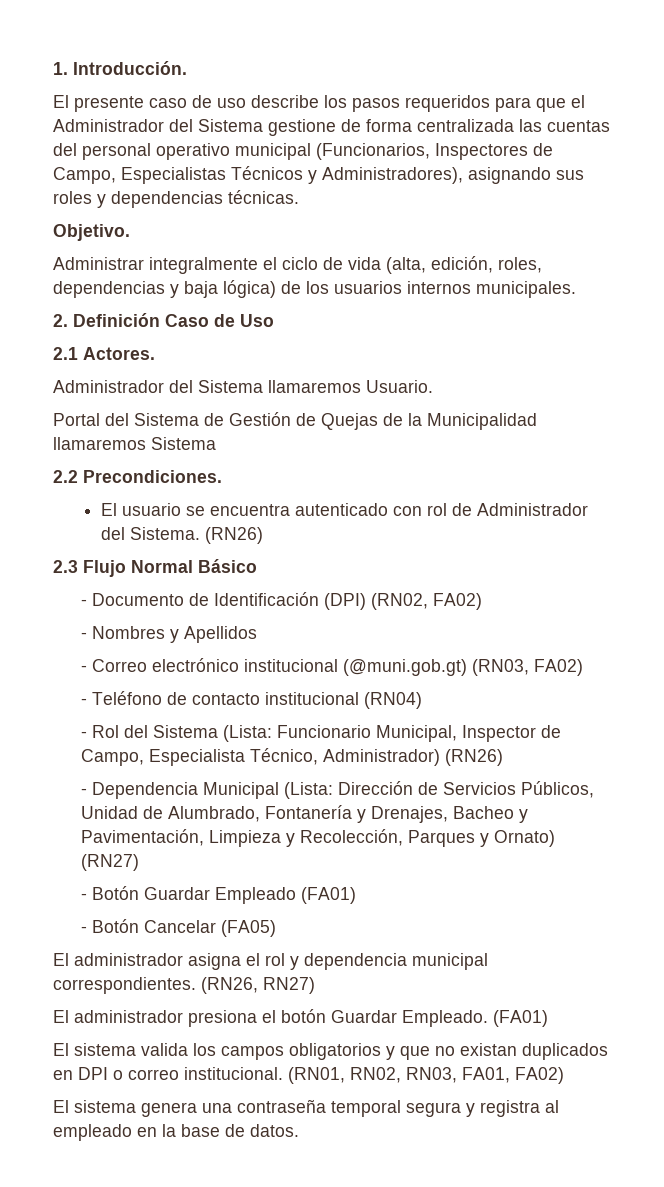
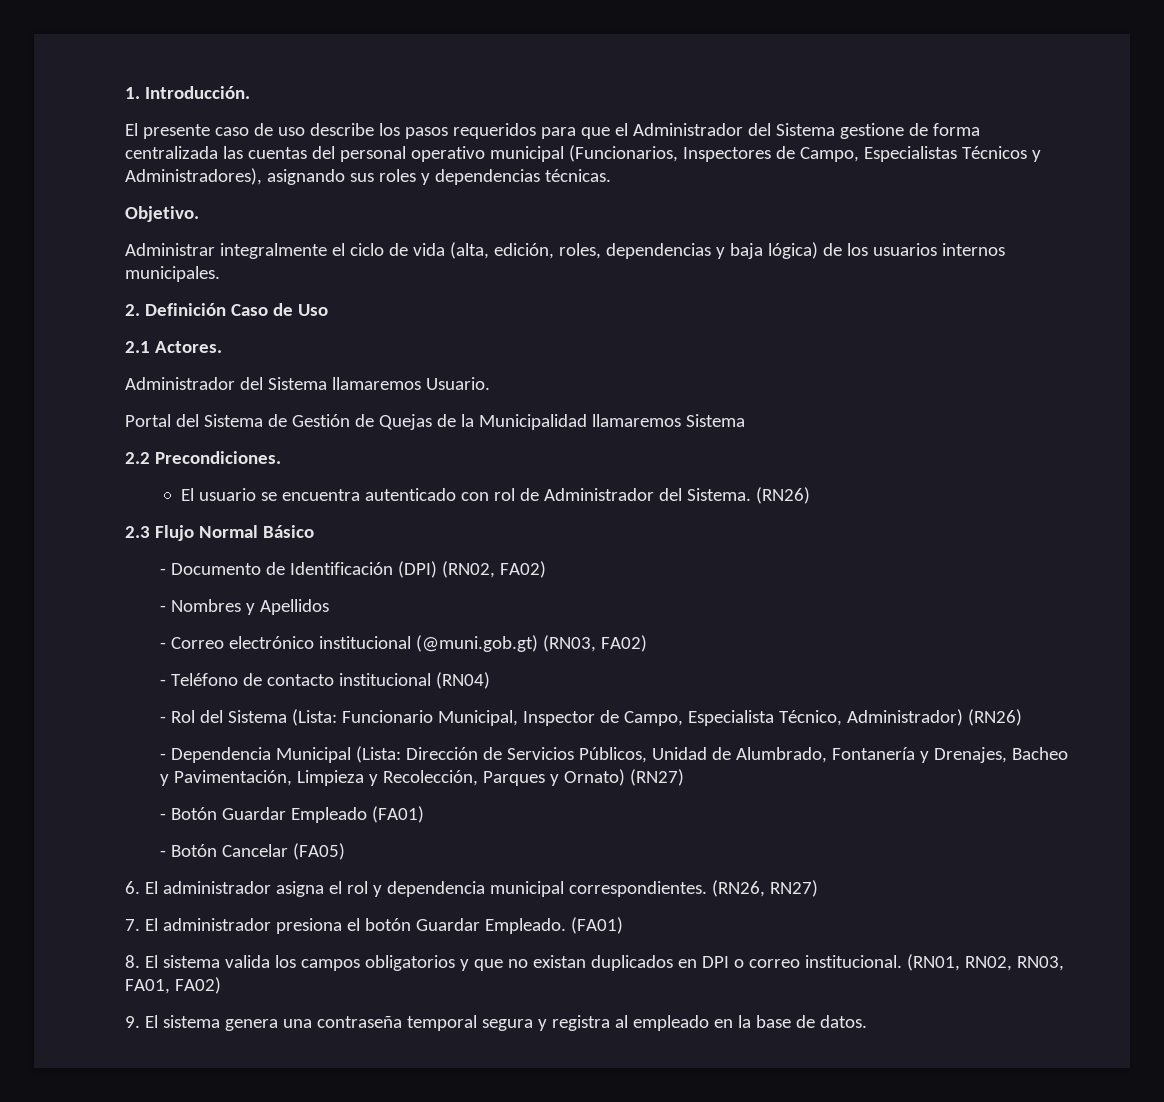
- El administrador asigna el rol y dependencia municipal correspondientes.
+ 6. El administrador asigna el rol y dependencia municipal correspondientes.
- El administrador presiona el botón Guardar Empleado.
+ 7. El administrador presiona el botón Guardar Empleado.
- El sistema valida los campos obligatorios y que no existan duplicados en DPI o correo institucional.
+ 8. El sistema valida los campos obligatorios y que no existan duplicados en DPI o correo institucional.
- El sistema genera una contraseña temporal segura y registra al empleado en la base de datos.
+ 9. El sistema genera una contraseña temporal segura y registra al empleado en la base de datos.

